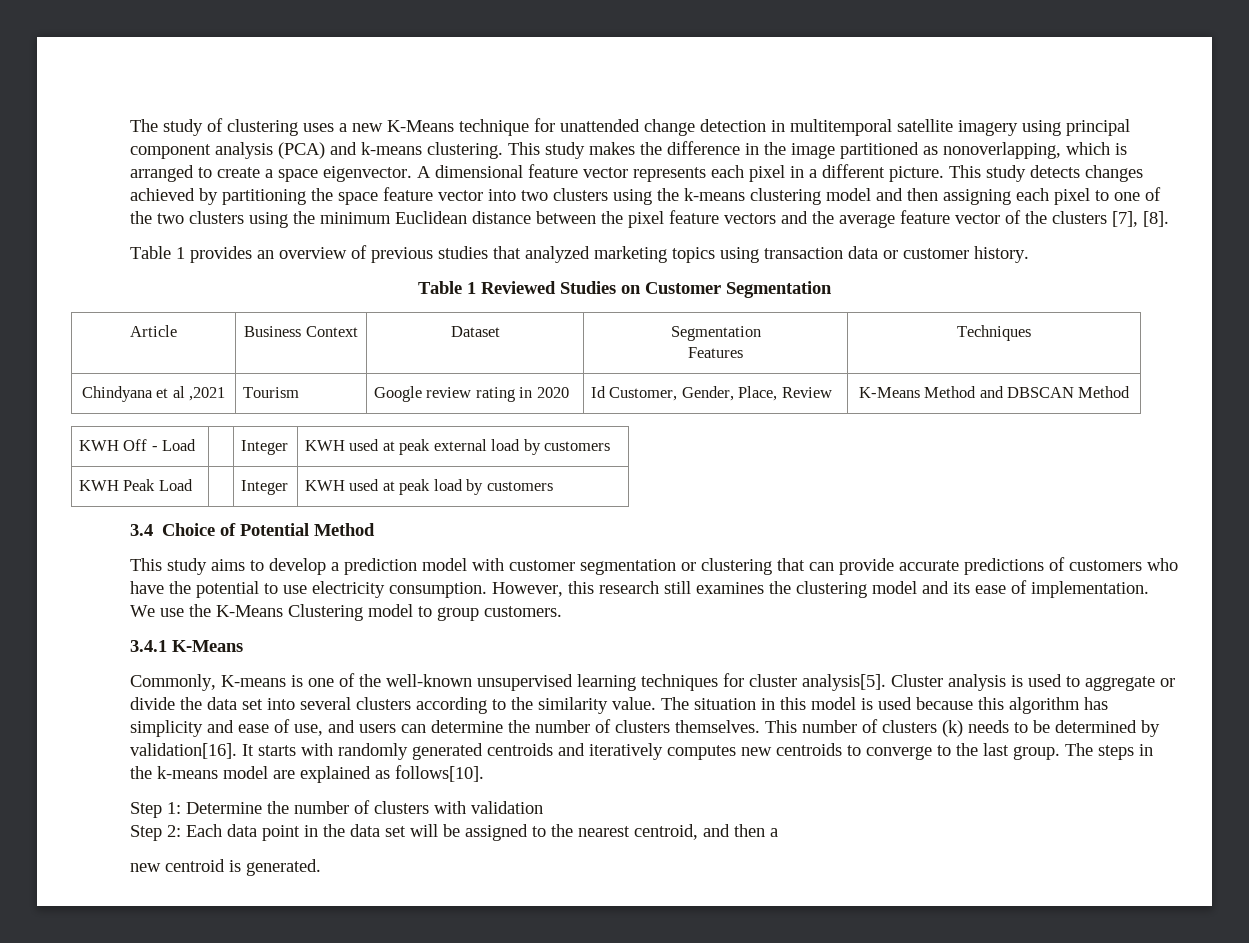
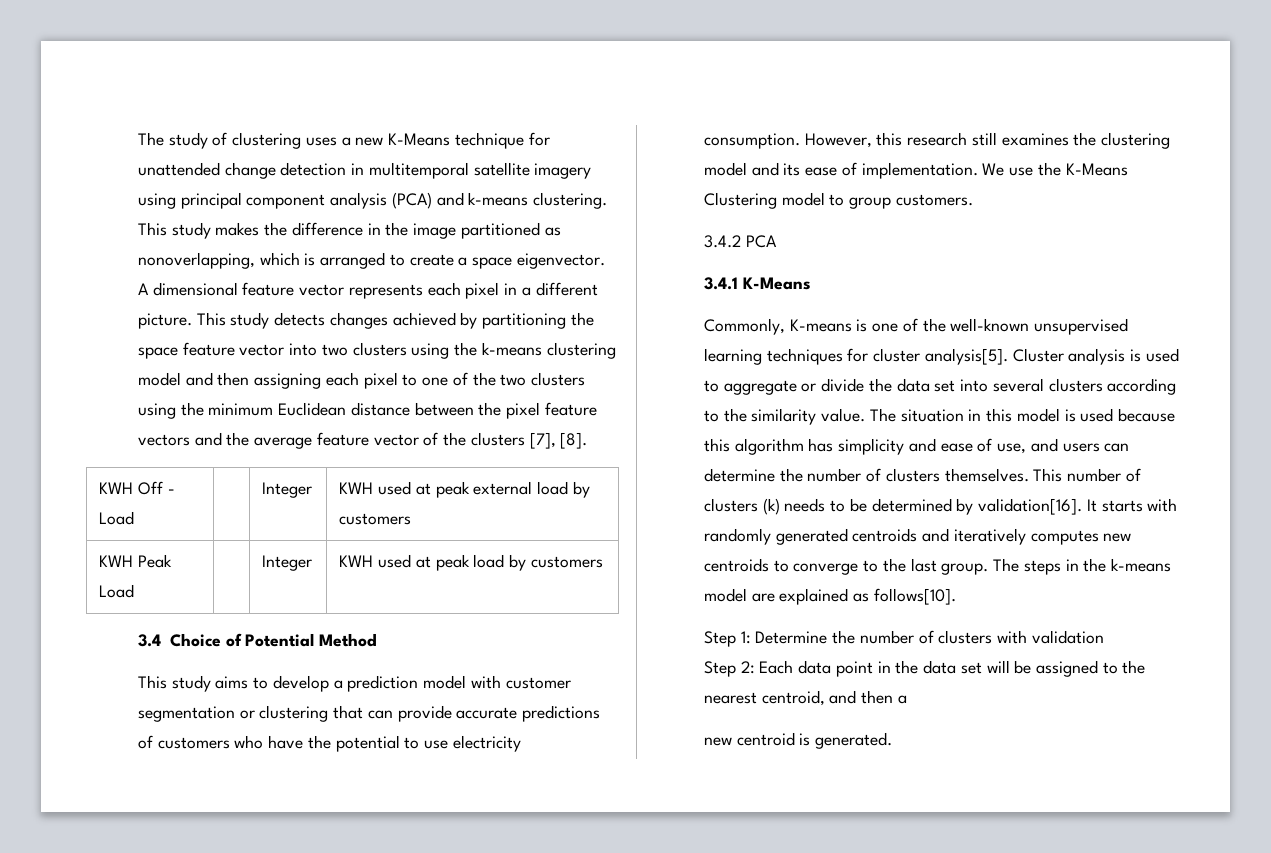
- Table 1 provides an overview of previous studies that analyzed marketing topics using transaction data or customer history.
- Table 1 Reviewed Studies on Customer Segmentation
- Article | Business Context | Dataset | Segmentation
- Features | Techniques
- Chindyana et al ,2021 | Tourism | Google review rating in 2020 | Id Customer, Gender, Place, Review | K-Means Method and DBSCAN Method
+ 3.4.2 PCA

